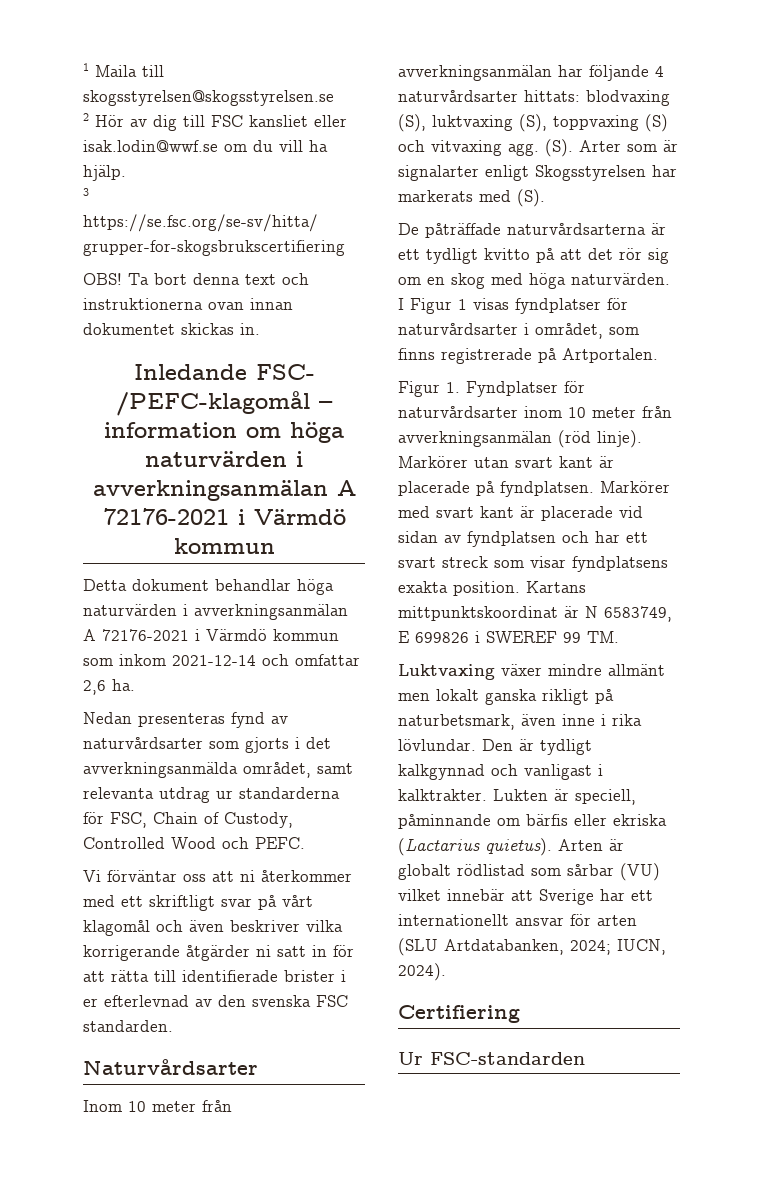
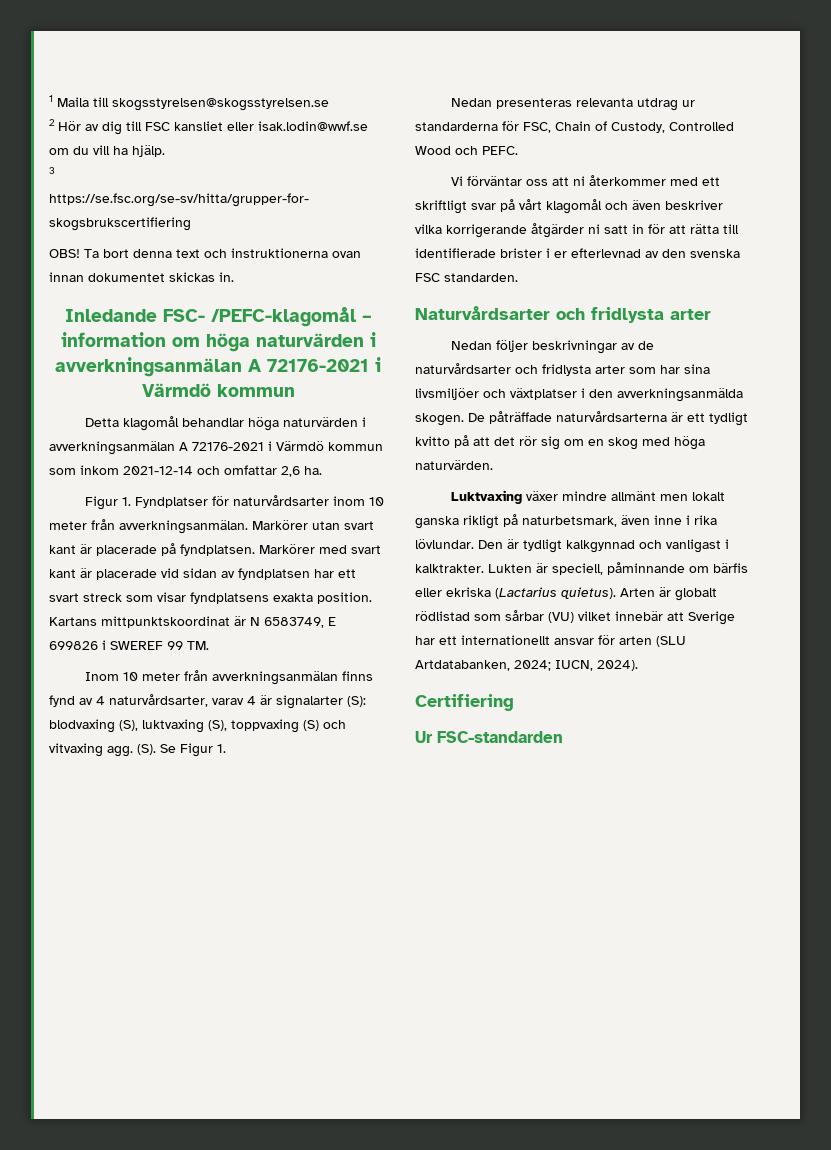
- Detta dokument behandlar höga naturvärden i avverkningsanmälan A 72176-2021 i Värmdö kommun som inkom 2021-12-14 och omfattar 2,6 ha.
+ Detta klagomål behandlar höga naturvärden i avverkningsanmälan A 72176-2021 i Värmdö kommun som inkom 2021-12-14 och omfattar 2,6 ha.
- Nedan presenteras fynd av naturvårdsarter som gjorts i det avverkningsanmälda området, samt relevanta utdrag ur standarderna för FSC, Chain of Custody, Controlled Wood och PEFC.
+ Figur 1. Fyndplatser för naturvårdsarter inom 10 meter från avverkningsanmälan. Markörer utan svart kant är placerade på fyndplatsen. Markörer med svart kant är placerade vid sidan av fyndplatsen har ett svart streck som visar fyndplatsens exakta position. Kartans mittpunktskoordinat är N 6583749, E 699826 i SWEREF 99 TM.
+ Inom 10 meter från avverkningsanmälan finns fynd av 4 naturvårdsarter, varav 4 är signalarter (S): blodvaxing (S), luktvaxing (S), toppvaxing (S) och vitvaxing agg. (S). Se Figur 1.
+ Nedan presenteras relevanta utdrag ur standarderna för FSC, Chain of Custody, Controlled Wood och PEFC.
- Naturvårdsarter
- Inom 10 meter från avverkningsanmälan har följande 4 naturvårdsarter hittats: blodvaxing (S), luktvaxing (S), toppvaxing (S) och vitvaxing agg. (S). Arter som är signalarter enligt Skogsstyrelsen har markerats med (S).
- De påträffade naturvårdsarterna är ett tydligt kvitto på att det rör sig om en skog med höga naturvärden. I Figur 1 visas fyndplatser för naturvårdsarter i området, som finns registrerade på Artportalen.
- Figur 1. Fyndplatser för naturvårdsarter inom 10 meter från avverkningsanmälan (röd linje). Markörer utan svart kant är placerade på fyndplatsen. Markörer med svart kant är placerade vid sidan av fyndplatsen och har ett svart streck som visar fyndplatsens exakta position. Kartans mittpunktskoordinat är N 6583749, E 699826 i SWEREF 99 TM.
+ Naturvårdsarter och fridlysta arter
+ Nedan följer beskrivningar av de naturvårdsarter och fridlysta arter som har sina livsmiljöer och växtplatser i den avverkningsanmälda skogen. De påträffade naturvårdsarterna är ett tydligt kvitto på att det rör sig om en skog med höga naturvärden.

